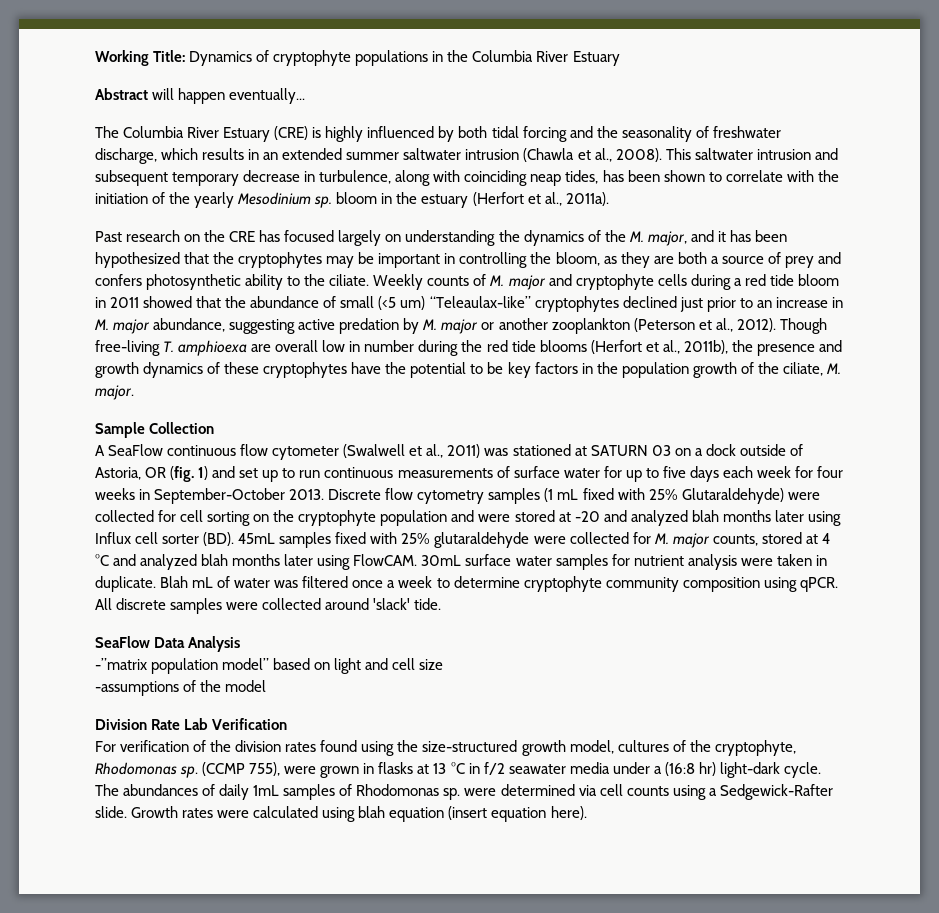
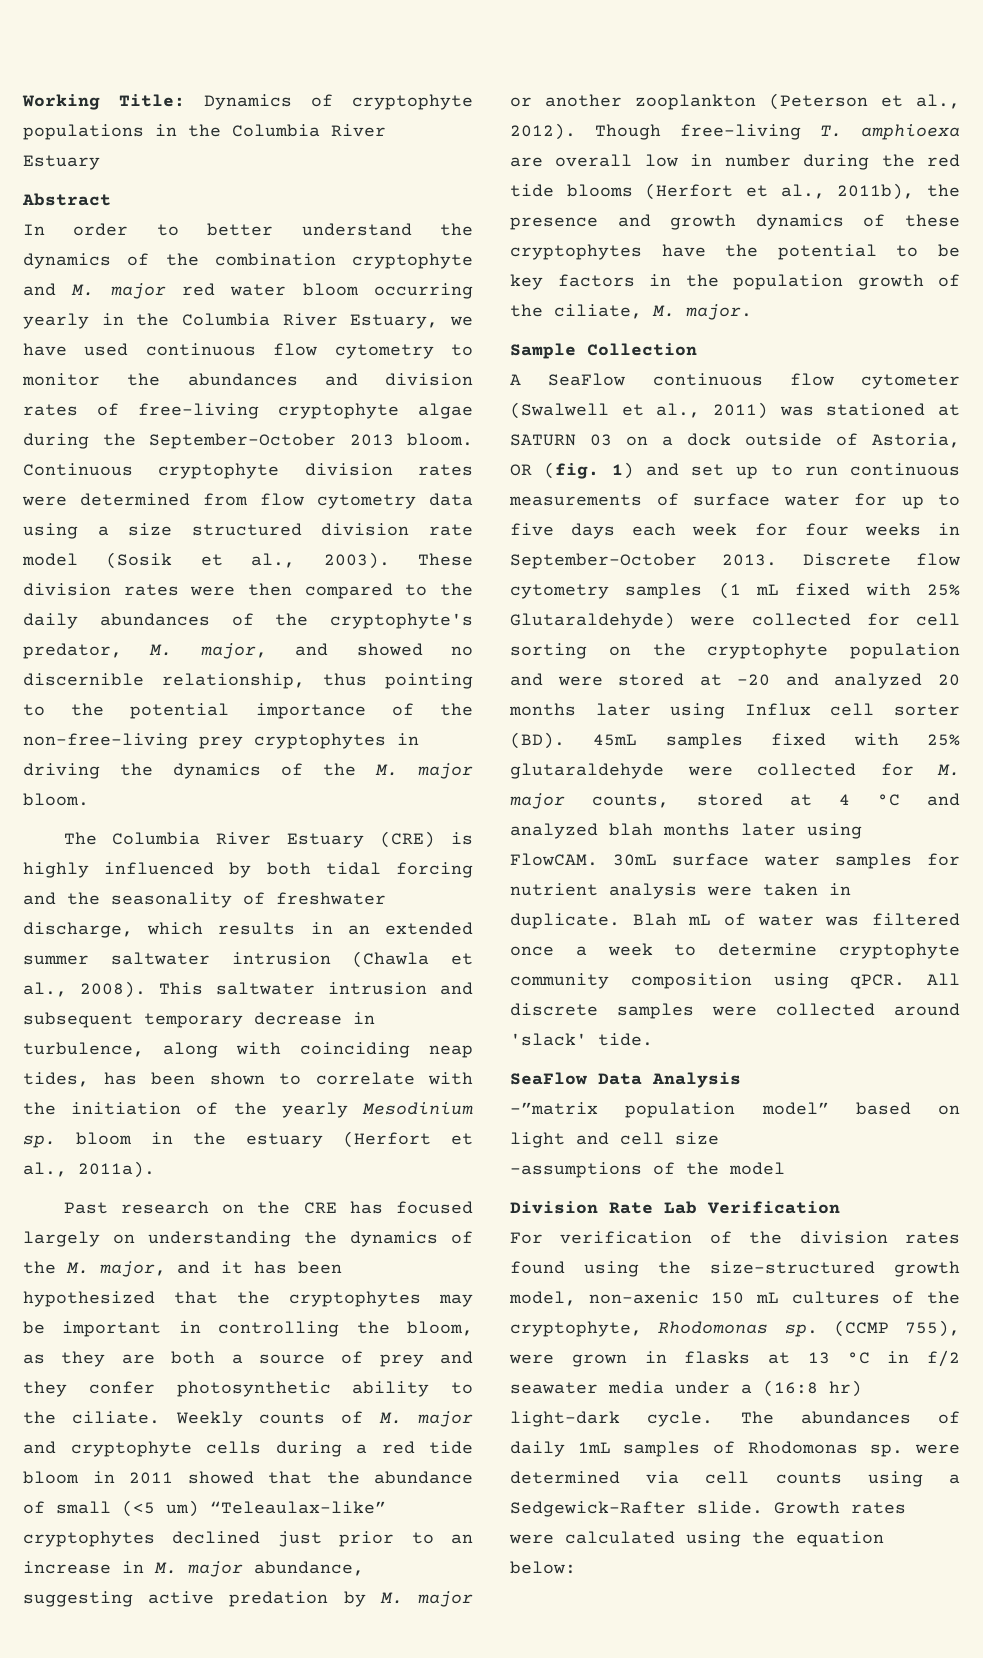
- Abstract will happen eventually...
+ Abstract
+ In order to better understand the dynamics of the combination cryptophyte and M. major red water bloom occurring yearly in the Columbia River Estuary, we have used continuous flow cytometry to monitor the abundances and division rates of free-living cryptophyte algae during the September-October 2013 bloom. Continuous cryptophyte division rates were determined from flow cytometry data using a size structured division rate model (Sosik et al., 2003). These division rates were then compared to the daily abundances of the cryptophyte's predator, M. major, and showed no discernible relationship, thus pointing to the potential importance of the non-free-living prey cryptophytes in driving the dynamics of the M. major bloom.
- Past research on the CRE has focused largely on understanding the dynamics of the M. major, and it has been hypothesized that the cryptophytes may be important in controlling the bloom, as they are both a source of prey and confers photosynthetic ability to the ciliate.
+ Past research on the CRE has focused largely on understanding the dynamics of the M. major, and it has been hypothesized that the cryptophytes may be important in controlling the bloom, as they are both a source of prey and they confer photosynthetic ability to the ciliate.
- Discrete flow cytometry samples (1 mL fixed with 25% Glutaraldehyde) were collected for cell sorting on the cryptophyte population and were stored at -20 and analyzed blah months later using Influx cell sorter (BD). 45mL samples fixed with 25% glutaraldehyde were collected for M. major counts, stored at 4 °C and analyzed blah months later using FlowCAM.
+ Discrete flow cytometry samples (1 mL fixed with 25% Glutaraldehyde) were collected for cell sorting on the cryptophyte population and were stored at -20 and analyzed 20 months later using Influx cell sorter (BD). 45mL samples fixed with 25% glutaraldehyde were collected for M. major counts, stored at 4 °C and analyzed blah months later using FlowCAM.
- For verification of the division rates found using the size-structured growth model, cultures of the cryptophyte, Rhodomonas sp.
+ For verification of the division rates found using the size-structured growth model, non-axenic 150 mL cultures of the cryptophyte, Rhodomonas sp.
- Growth rates were calculated using blah equation (insert equation here).
+ Growth rates were calculated using the equation below:

